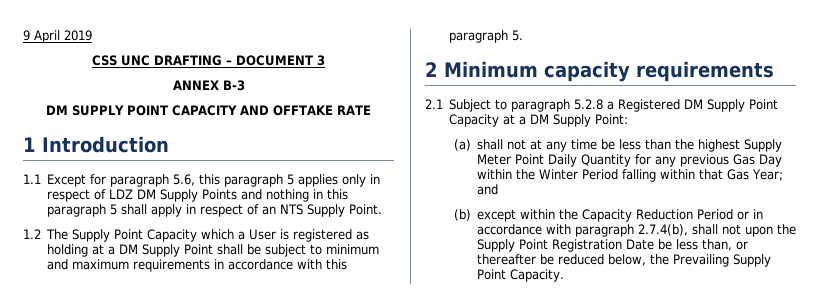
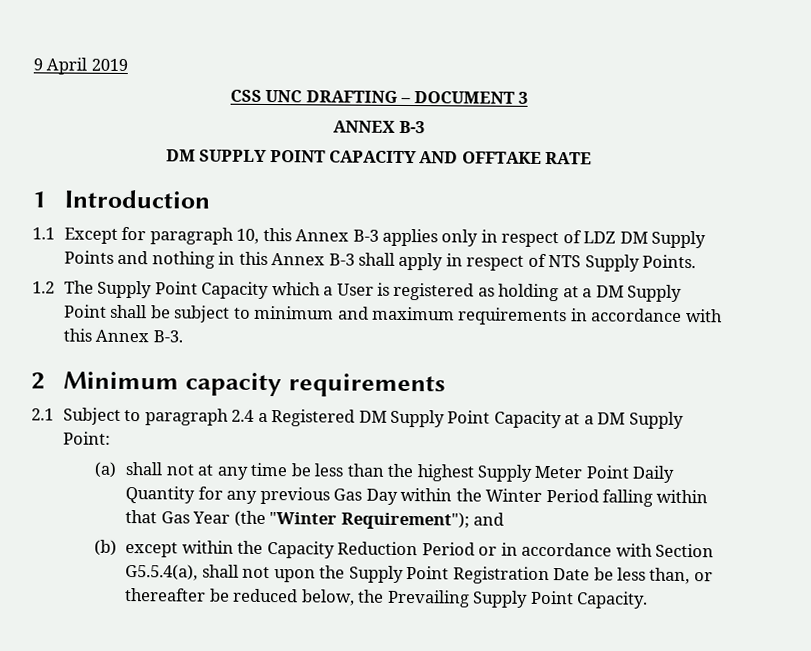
- 1.1 Except for paragraph 5.6, this paragraph 5 applies only in respect of LDZ DM Supply Points and nothing in this paragraph 5 shall apply in respect of an NTS Supply Point.
+ 1.1 Except for paragraph 10, this Annex B-3 applies only in respect of LDZ DM Supply Points and nothing in this Annex B-3 shall apply in respect of NTS Supply Points.
- 1.2 The Supply Point Capacity which a User is registered as holding at a DM Supply Point shall be subject to minimum and maximum requirements in accordance with this paragraph 5.
+ 1.2 The Supply Point Capacity which a User is registered as holding at a DM Supply Point shall be subject to minimum and maximum requirements in accordance with this Annex B-3.
- 2.1 Subject to paragraph 5.2.8 a Registered DM Supply Point Capacity at a DM Supply Point:
+ 2.1 Subject to paragraph 2.4 a Registered DM Supply Point Capacity at a DM Supply Point:
- (a) shall not at any time be less than the highest Supply Meter Point Daily Quantity for any previous Gas Day within the Winter Period falling within that Gas Year; and
+ (a) shall not at any time be less than the highest Supply Meter Point Daily Quantity for any previous Gas Day within the Winter Period falling within that Gas Year (the "Winter Requirement"); and
- (b) except within the Capacity Reduction Period or in accordance with paragraph 2.7.4(b), shall not upon the Supply Point Registration Date be less than, or thereafter be reduced below, the Prevailing Supply Point Capacity.
+ (b) except within the Capacity Reduction Period or in accordance with Section G5.5.4(a), shall not upon the Supply Point Registration Date be less than, or thereafter be reduced below, the Prevailing Supply Point Capacity.

